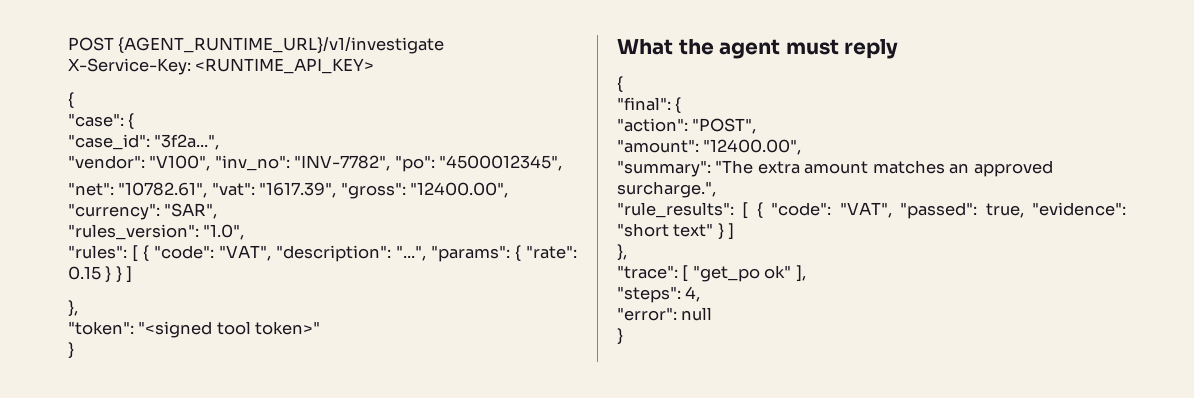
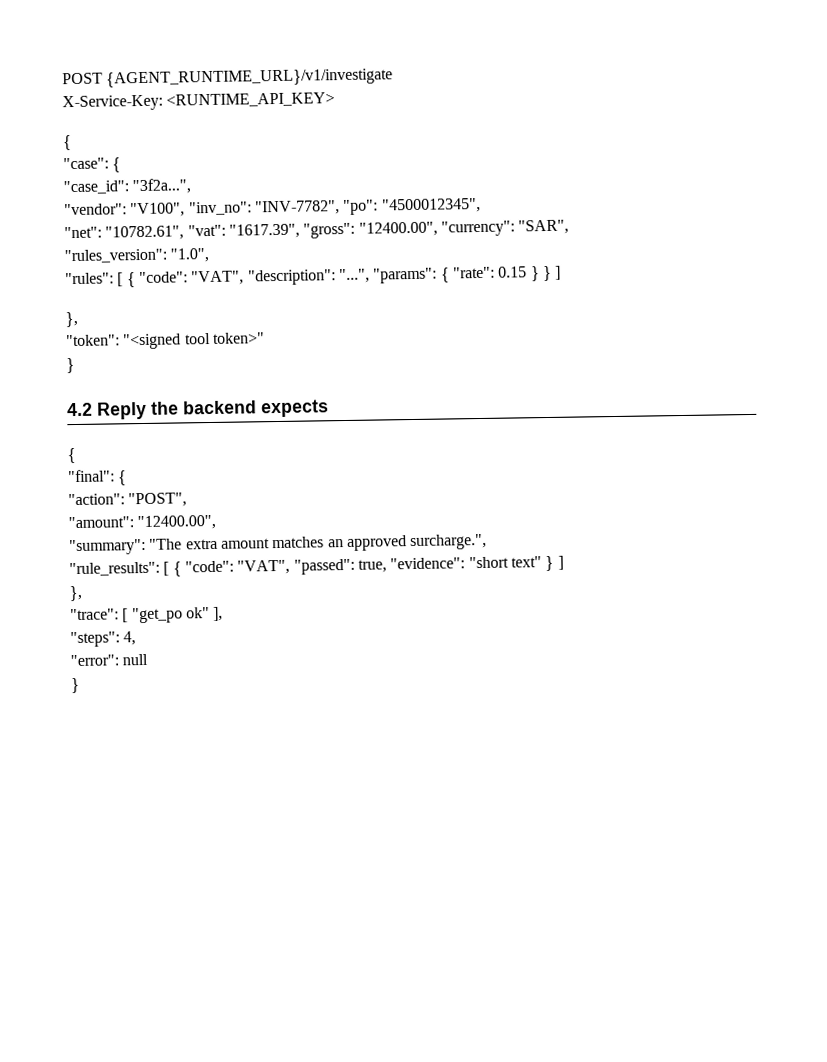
- What the agent must reply
+ 4.2 Reply the backend expects

